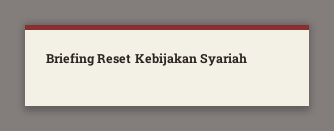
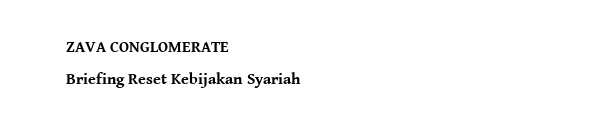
+ ZAVA CONGLOMERATE

